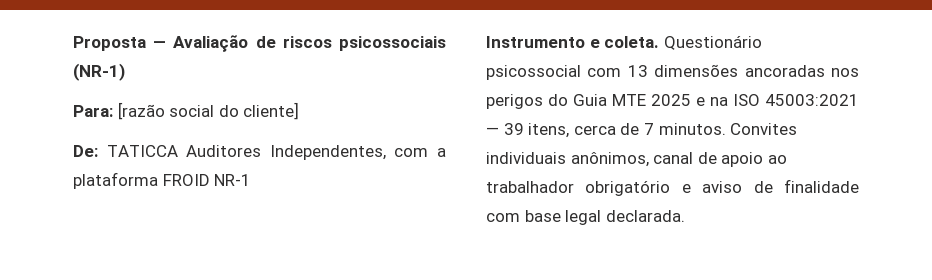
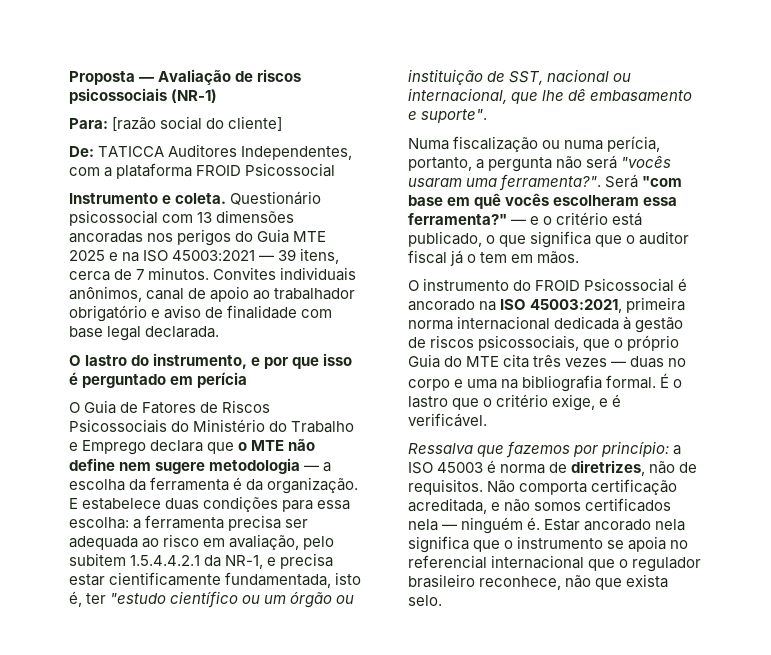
- De: TATICCA Auditores Independentes, com a plataforma FROID NR-1
+ De: TATICCA Auditores Independentes, com a plataforma FROID Psicossocial
+ O lastro do instrumento, e por que isso é perguntado em perícia
+ O Guia de Fatores de Riscos Psicossociais do Ministério do Trabalho e Emprego declara que o MTE não define nem sugere metodologia — a escolha da ferramenta é da organização. E estabelece duas condições para essa escolha: a ferramenta precisa ser adequada ao risco em avaliação, pelo subitem 1.5.4.4.2.1 da NR-1, e precisa estar cientificamente fundamentada, isto é, ter "estudo científico ou um órgão ou instituição de SST, nacional ou internacional, que lhe dê embasamento e suporte".
+ Numa fiscalização ou numa perícia, portanto, a pergunta não será "vocês usaram uma ferramenta?". Será "com base em quê vocês escolheram essa ferramenta?" — e o critério está publicado, o que significa que o auditor fiscal já o tem em mãos.
+ O instrumento do FROID Psicossocial é ancorado na ISO 45003:2021, primeira norma internacional dedicada à gestão de riscos psicossociais, que o próprio Guia do MTE cita três vezes — duas no corpo e uma na bibliografia formal. É o lastro que o critério exige, e é verificável.
+ Ressalva que fazemos por princípio: a ISO 45003 é norma de diretrizes, não de requisitos. Não comporta certificação acreditada, e não somos certificados nela — ninguém é. Estar ancorado nela significa que o instrumento se apoia no referencial internacional que o regulador brasileiro reconhece, não que exista selo.

